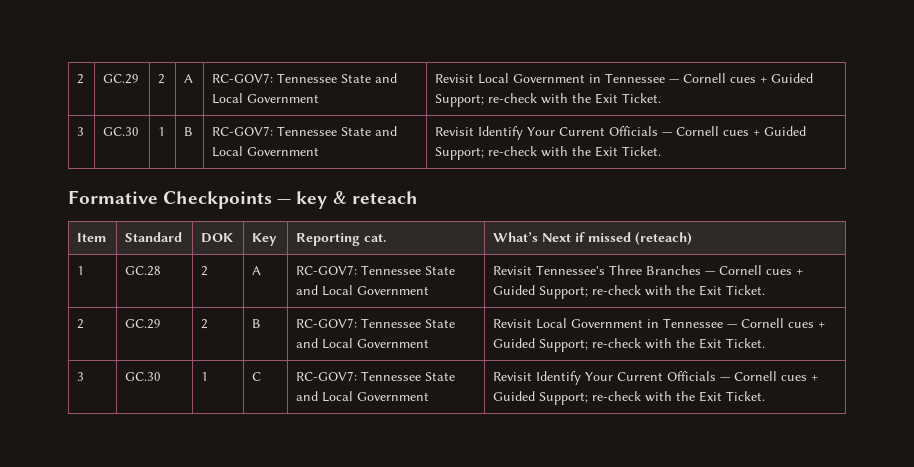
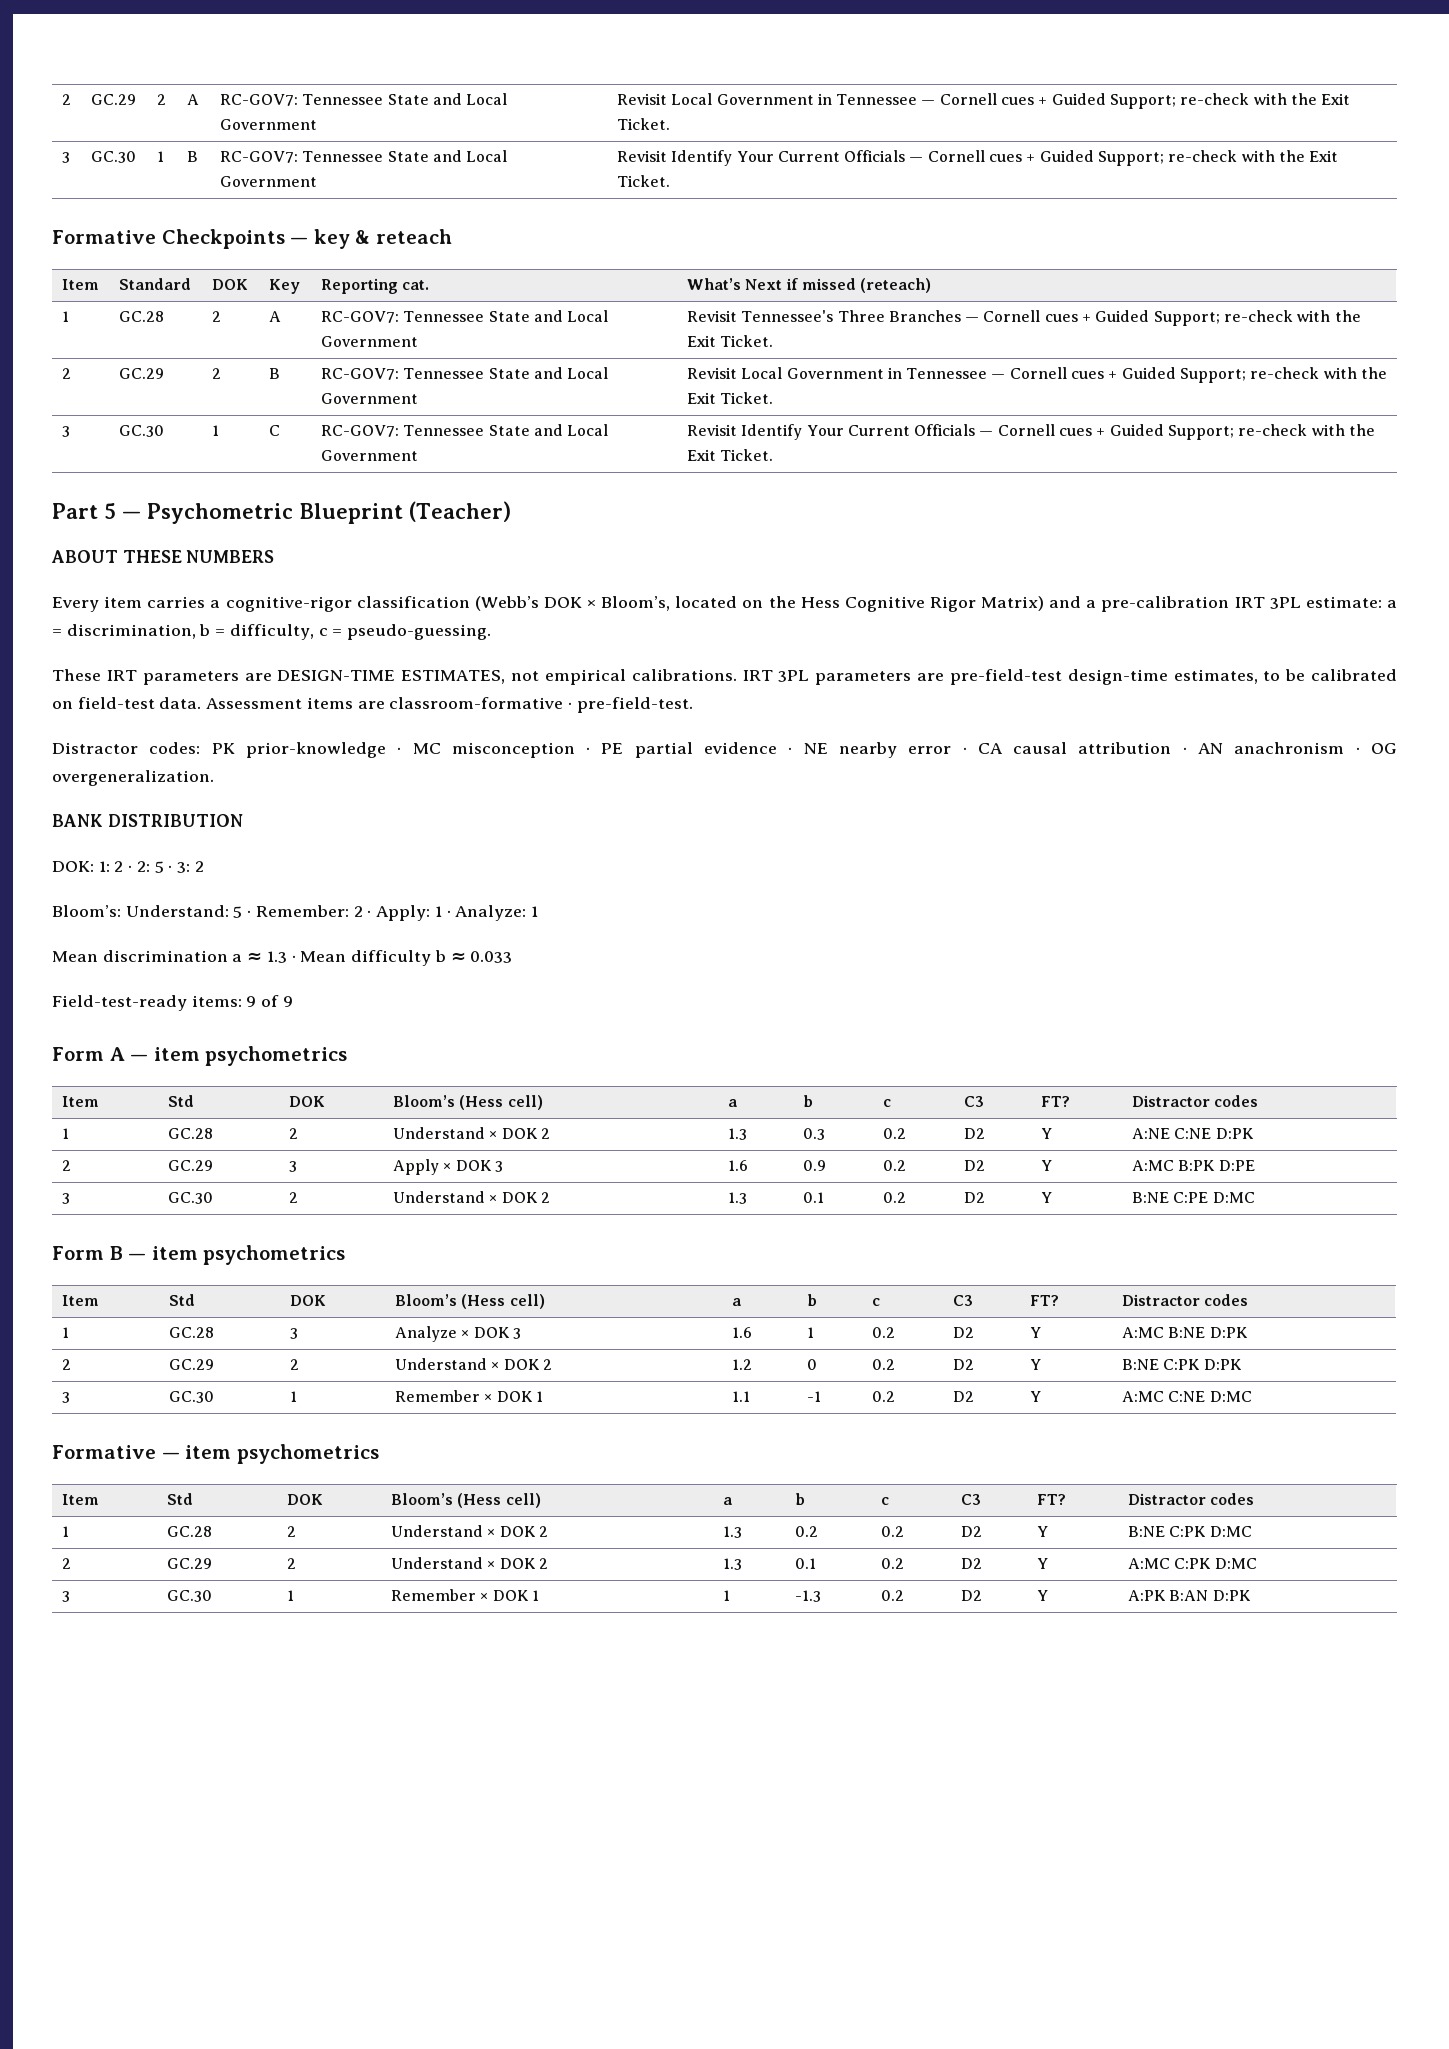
+ Part 5 — Psychometric Blueprint (Teacher)
+ ABOUT THESE NUMBERS
+ Every item carries a cognitive-rigor classification (Webb’s DOK × Bloom’s, located on the Hess Cognitive Rigor Matrix) and a pre-calibration IRT 3PL estimate: a = discrimination, b = difficulty, c = pseudo-guessing.
+ These IRT parameters are DESIGN-TIME ESTIMATES, not empirical calibrations. IRT 3PL parameters are pre-field-test design-time estimates, to be calibrated on field-test data. Assessment items are classroom-formative · pre-field-test.
+ Distractor codes: PK prior-knowledge · MC misconception · PE partial evidence · NE nearby error · CA causal attribution · AN anachronism · OG overgeneralization.
+ BANK DISTRIBUTION
+ DOK: 1: 2 · 2: 5 · 3: 2
+ Bloom’s: Understand: 5 · Remember: 2 · Apply: 1 · Analyze: 1
+ Mean discrimination a ≈ 1.3 · Mean difficulty b ≈ 0.033
+ Field-test-ready items: 9 of 9
+ Form A — item psychometrics
+ Item | Std | DOK | Bloom’s (Hess cell) | a | b | c | C3 | FT? | Distractor codes
+ 1 | GC.28 | 2 | Understand × DOK 2 | 1.3 | 0.3 | 0.2 | D2 | Y | A:NE C:NE D:PK
+ 2 | GC.29 | 3 | Apply × DOK 3 | 1.6 | 0.9 | 0.2 | D2 | Y | A:MC B:PK D:PE
+ 3 | GC.30 | 2 | Understand × DOK 2 | 1.3 | 0.1 | 0.2 | D2 | Y | B:NE C:PE D:MC
+ Form B — item psychometrics
+ Item | Std | DOK | Bloom’s (Hess cell) | a | b | c | C3 | FT? | Distractor codes
+ 1 | GC.28 | 3 | Analyze × DOK 3 | 1.6 | 1 | 0.2 | D2 | Y | A:MC B:NE D:PK
+ 2 | GC.29 | 2 | Understand × DOK 2 | 1.2 | 0 | 0.2 | D2 | Y | B:NE C:PK D:PK
+ 3 | GC.30 | 1 | Remember × DOK 1 | 1.1 | -1 | 0.2 | D2 | Y | A:MC C:NE D:MC
+ Formative — item psychometrics
+ Item | Std | DOK | Bloom’s (Hess cell) | a | b | c | C3 | FT? | Distractor codes
+ 1 | GC.28 | 2 | Understand × DOK 2 | 1.3 | 0.2 | 0.2 | D2 | Y | B:NE C:PK D:MC
+ 2 | GC.29 | 2 | Understand × DOK 2 | 1.3 | 0.1 | 0.2 | D2 | Y | A:MC C:PK D:MC
+ 3 | GC.30 | 1 | Remember × DOK 1 | 1 | -1.3 | 0.2 | D2 | Y | A:PK B:AN D:PK

